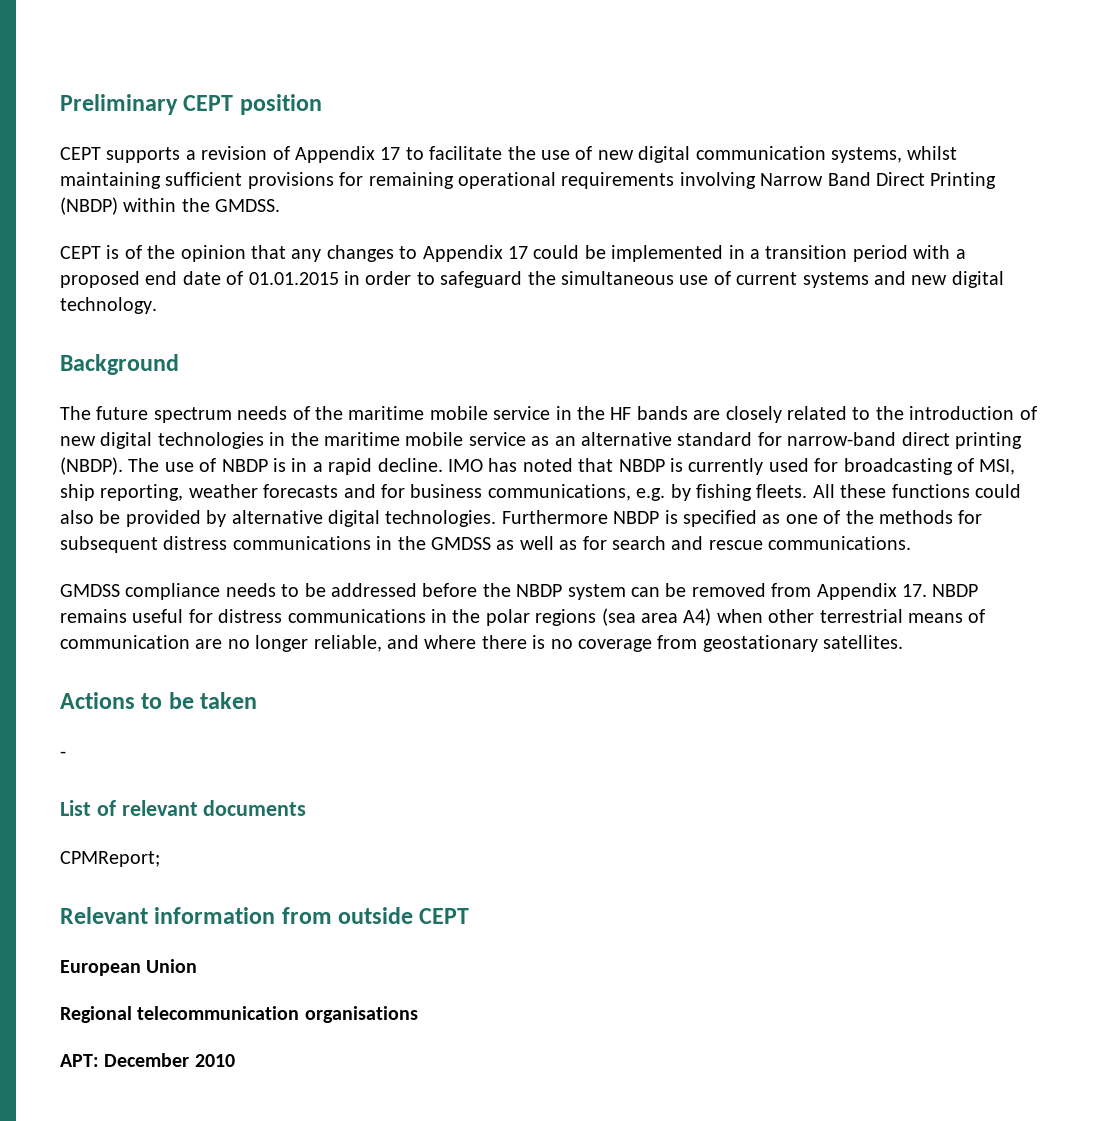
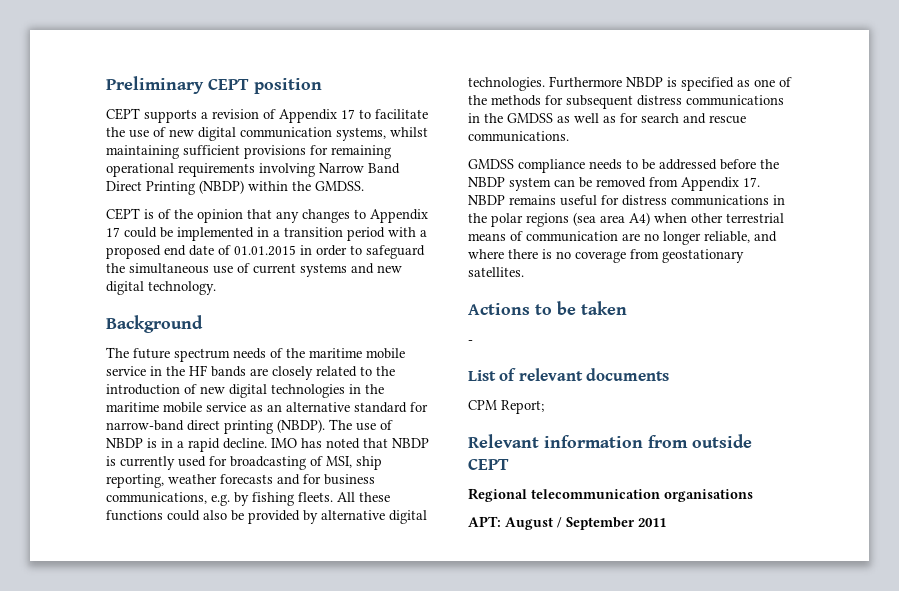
- CPMReport;
+ CPM Report;
- European Union
- APT: December 2010
+ APT: August / September 2011

